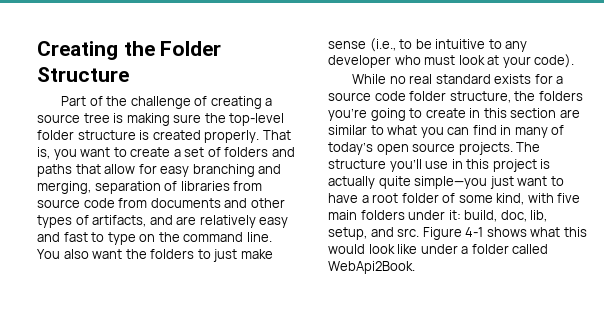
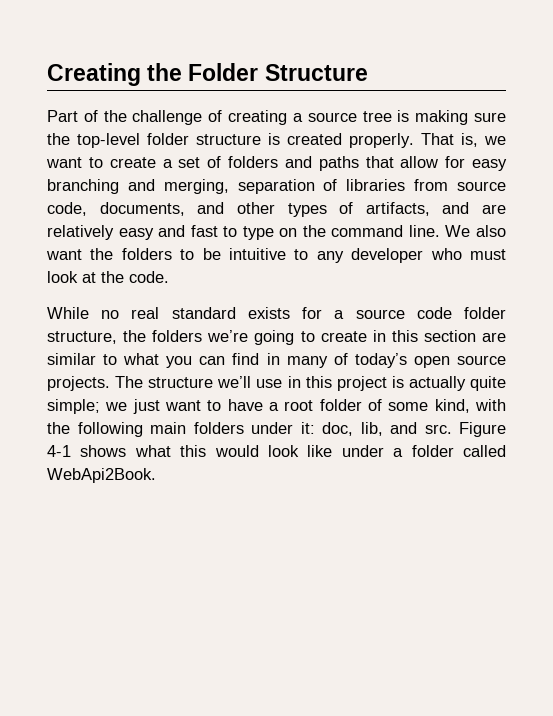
- That is, you want to create a set of folders and paths that allow for easy branching and merging, separation of libraries from source code from documents and other types of artifacts, and are relatively easy and fast to type on the command line.
+ That is, we want to create a set of folders and paths that allow for easy branching and merging, separation of libraries from source code, documents, and other types of artifacts, and are relatively easy and fast to type on the command line.
- You also want the folders to just make sense (i.e., to be intuitive to any developer who must look at your code).
+ We also want the folders to be intuitive to any developer who must look at the code.
- While no real standard exists for a source code folder structure, the folders you’re going to create in this section are similar to what you can find in many of today’s open source projects.
+ While no real standard exists for a source code folder structure, the folders we’re going to create in this section are similar to what you can find in many of today’s open source projects.
- The structure you’ll use in this project is actually quite simple—you just want to have a root folder of some kind, with five main folders under it: build, doc, lib, setup, and src.
+ The structure we’ll use in this project is actually quite simple; we just want to have a root folder of some kind, with the following main folders under it: doc, lib, and src.

